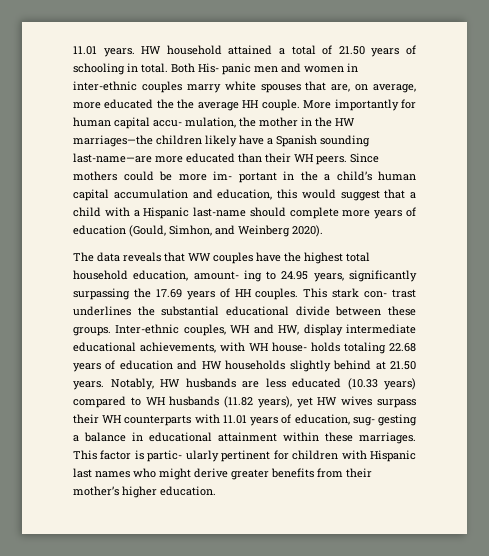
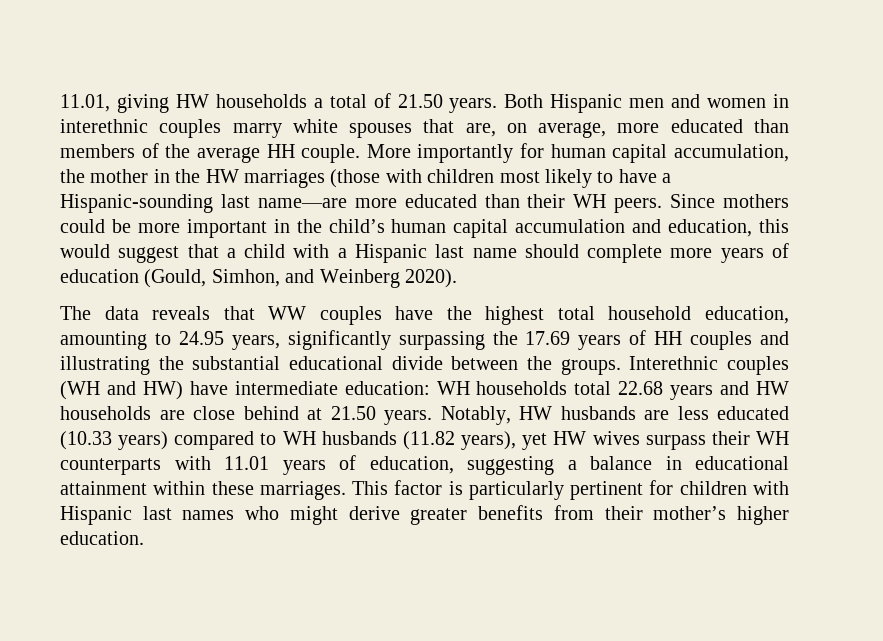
- 11.01 years. HW household attained a total of 21.50 years of schooling in total. Both His- panic men and women in inter-ethnic couples marry white spouses that are, on average, more educated the the average HH couple.
+ 11.01, giving HW households a total of 21.50 years. Both Hispanic men and women in interethnic couples marry white spouses that are, on average, more educated than members of the average HH couple.
- More importantly for human capital accu- mulation, the mother in the HW marriages—the children likely have a Spanish sounding last-name—are more educated than their WH peers.
+ More importantly for human capital accumulation, the mother in the HW marriages (those with children most likely to have a Hispanic-sounding last name—are more educated than their WH peers.
- Since mothers could be more im- portant in the a child’s human capital accumulation and education, this would suggest that a child with a Hispanic last-name should complete more years of education (Gould, Simhon, and Weinberg 2020).
+ Since mothers could be more important in the child’s human capital accumulation and education, this would suggest that a child with a Hispanic last name should complete more years of education (Gould, Simhon, and Weinberg 2020).
- The data reveals that WW couples have the highest total household education, amount- ing to 24.95 years, significantly surpassing the 17.69 years of HH couples. This stark con- trast underlines the substantial educational divide between these groups. Inter-ethnic couples, WH and HW, display intermediate educational achievements, with WH house- holds totaling 22.68 years of education and HW households slightly behind at 21.50 years.
+ The data reveals that WW couples have the highest total household education, amounting to 24.95 years, significantly surpassing the 17.69 years of HH couples and illustrating the substantial educational divide between the groups. Interethnic couples (WH and HW) have intermediate education: WH households total 22.68 years and HW households are close behind at 21.50 years.
- Notably, HW husbands are less educated (10.33 years) compared to WH husbands (11.82 years), yet HW wives surpass their WH counterparts with 11.01 years of education, sug- gesting a balance in educational attainment within these marriages.
+ Notably, HW husbands are less educated (10.33 years) compared to WH husbands (11.82 years), yet HW wives surpass their WH counterparts with 11.01 years of education, suggesting a balance in educational attainment within these marriages.
- This factor is partic- ularly pertinent for children with Hispanic last names who might derive greater benefits from their mother’s higher education.
+ This factor is particularly pertinent for children with Hispanic last names who might derive greater benefits from their mother’s higher education.

